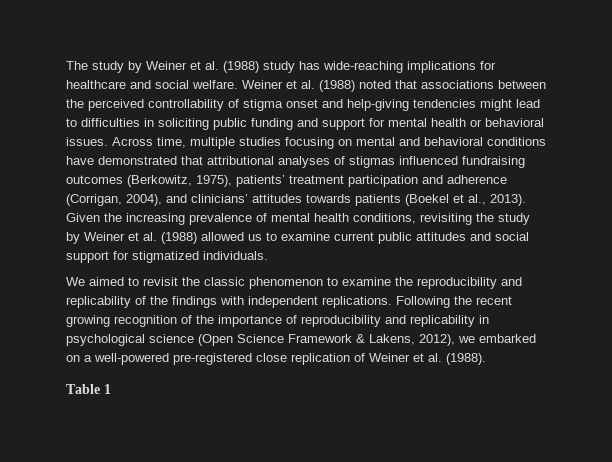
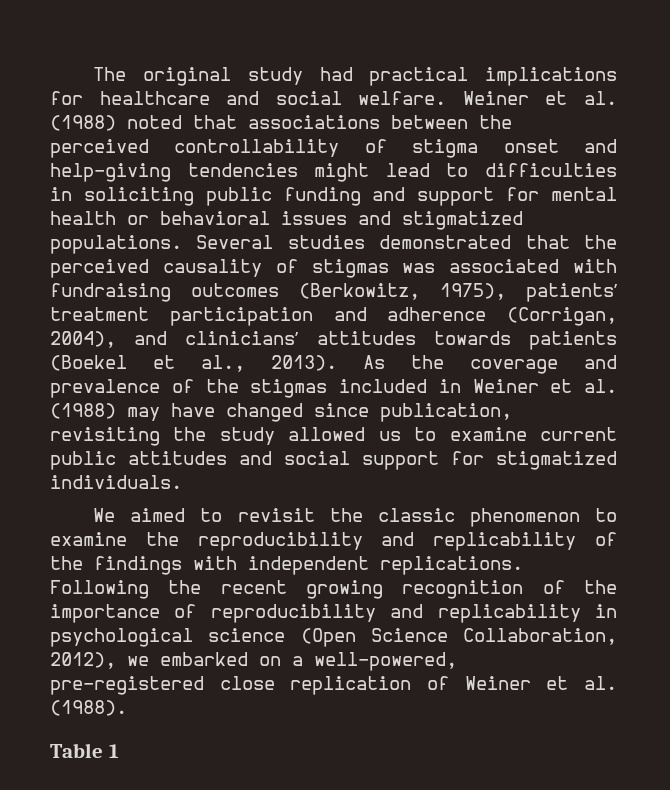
- The study by Weiner et al. (1988) study has wide-reaching implications for healthcare and social welfare.
+ The original study had practical implications for healthcare and social welfare.
- Weiner et al. (1988) noted that associations between the perceived controllability of stigma onset and help-giving tendencies might lead to difficulties in soliciting public funding and support for mental health or behavioral issues. Across time, multiple studies focusing on mental and behavioral conditions have demonstrated that attributional analyses of stigmas influenced fundraising outcomes (Berkowitz, 1975), patients’ treatment participation and adherence (Corrigan, 2004), and clinicians’ attitudes towards patients (Boekel et al., 2013).
+ Weiner et al. (1988) noted that associations between the perceived controllability of stigma onset and help-giving tendencies might lead to difficulties in soliciting public funding and support for mental health or behavioral issues and stigmatized populations. Several studies demonstrated that the perceived causality of stigmas was associated with fundraising outcomes (Berkowitz, 1975), patients’ treatment participation and adherence (Corrigan, 2004), and clinicians’ attitudes towards patients (Boekel et al., 2013).
- Given the increasing prevalence of mental health conditions, revisiting the study by Weiner et al. (1988) allowed us to examine current public attitudes and social support for stigmatized individuals.
+ As the coverage and prevalence of the stigmas included in Weiner et al. (1988) may have changed since publication, revisiting the study allowed us to examine current public attitudes and social support for stigmatized individuals.
- Following the recent growing recognition of the importance of reproducibility and replicability in psychological science (Open Science Framework & Lakens, 2012), we embarked on a well-powered pre-registered close replication of Weiner et al. (1988).
+ Following the recent growing recognition of the importance of reproducibility and replicability in psychological science (Open Science Collaboration, 2012), we embarked on a well-powered, pre-registered close replication of Weiner et al. (1988).

